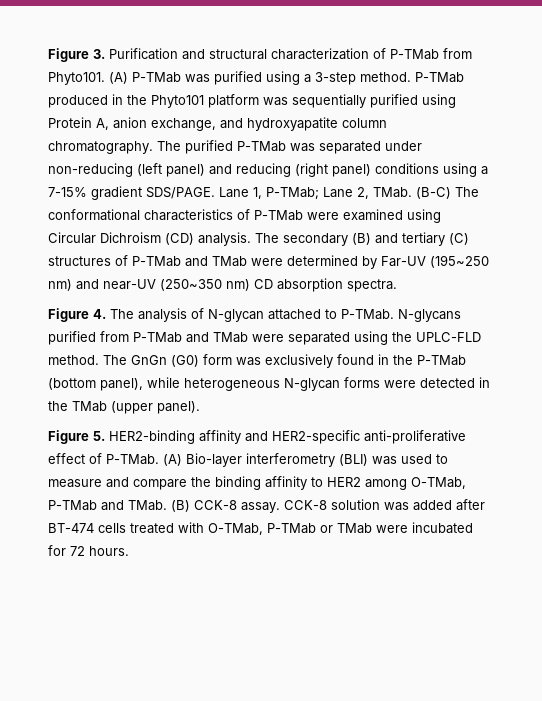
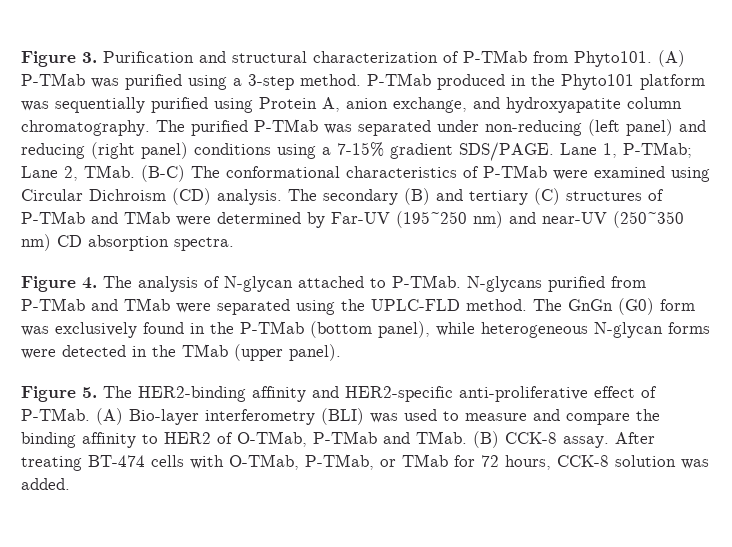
- Figure 5. HER2-binding affinity and HER2-specific anti-proliferative effect of P-TMab.
+ Figure 5. The HER2-binding affinity and HER2-specific anti-proliferative effect of P-TMab.
- (A) Bio-layer interferometry (BLI) was used to measure and compare the binding affinity to HER2 among O-TMab, P-TMab and TMab.
+ (A) Bio-layer interferometry (BLI) was used to measure and compare the binding affinity to HER2 of O-TMab, P-TMab and TMab.
- CCK-8 solution was added after BT-474 cells treated with O-TMab, P-TMab or TMab were incubated for 72 hours.
+ After treating BT-474 cells with O-TMab, P-TMab, or TMab for 72 hours, CCK-8 solution was added.

